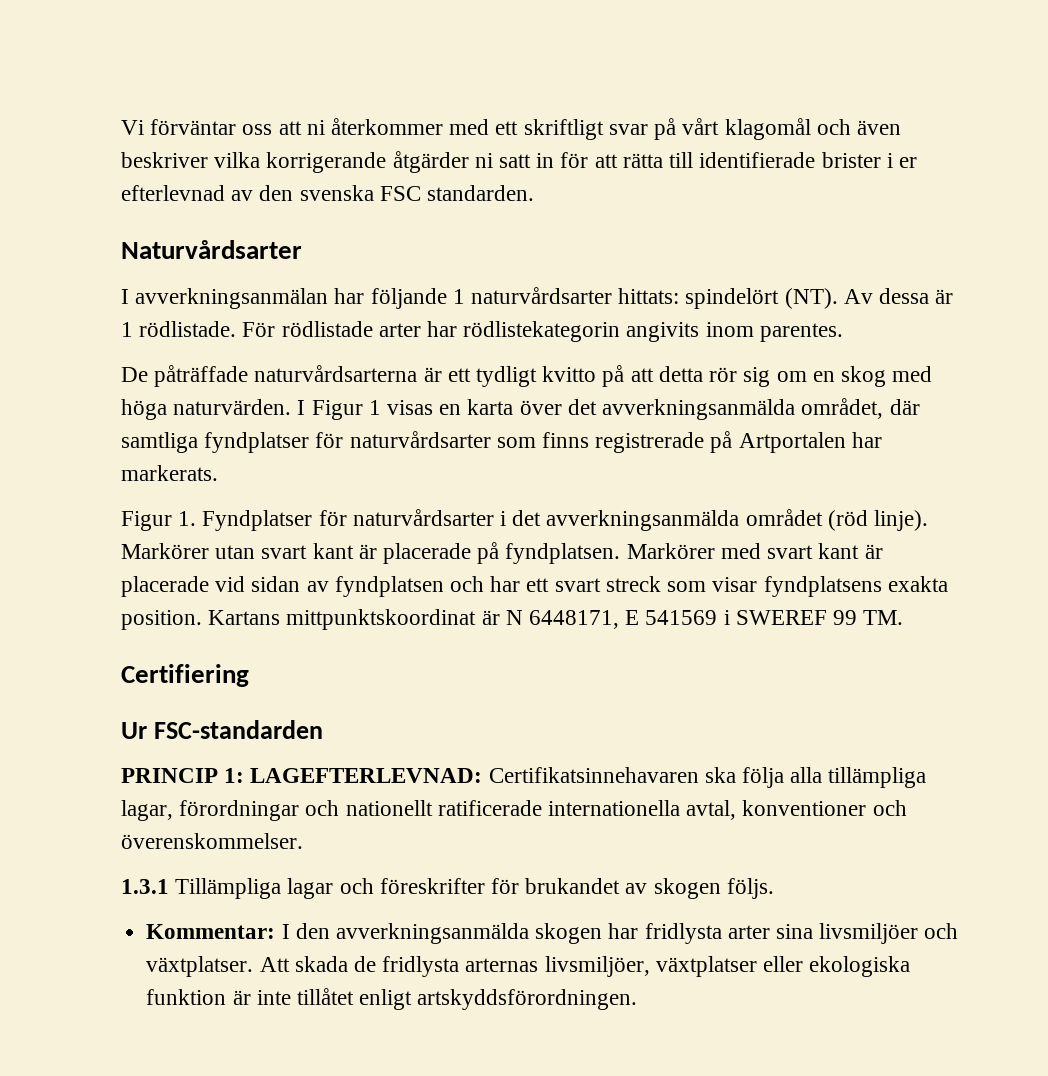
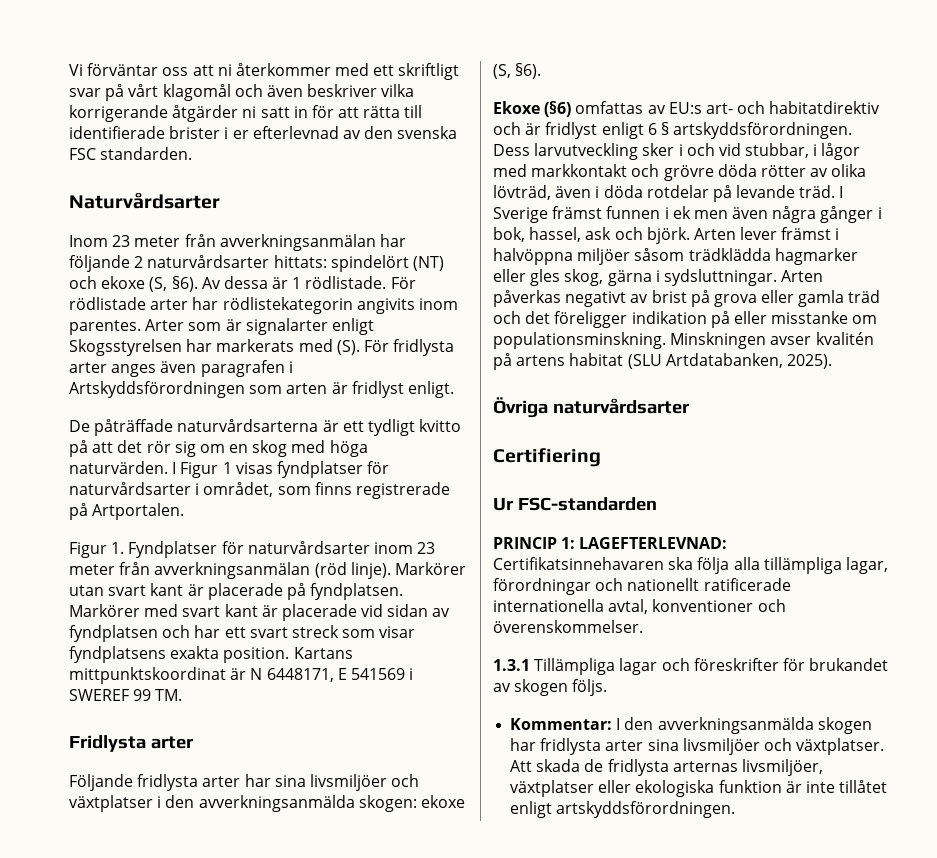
- I avverkningsanmälan har följande 1 naturvårdsarter hittats: spindelört (NT). Av dessa är 1 rödlistade.
+ Inom 23 meter från avverkningsanmälan har följande 2 naturvårdsarter hittats: spindelört (NT) och ekoxe (S, §6). Av dessa är 1 rödlistade.
+ Arter som är signalarter enligt Skogsstyrelsen har markerats med (S). För fridlysta arter anges även paragrafen i Artskyddsförordningen som arten är fridlyst enligt.
- De påträffade naturvårdsarterna är ett tydligt kvitto på att detta rör sig om en skog med höga naturvärden.
+ De påträffade naturvårdsarterna är ett tydligt kvitto på att det rör sig om en skog med höga naturvärden.
- I Figur 1 visas en karta över det avverkningsanmälda området, där samtliga fyndplatser för naturvårdsarter som finns registrerade på Artportalen har markerats.
+ I Figur 1 visas fyndplatser för naturvårdsarter i området, som finns registrerade på Artportalen.
- Figur 1. Fyndplatser för naturvårdsarter i det avverkningsanmälda området (röd linje).
+ Figur 1. Fyndplatser för naturvårdsarter inom 23 meter från avverkningsanmälan (röd linje).
+ Fridlysta arter
+ Följande fridlysta arter har sina livsmiljöer och växtplatser i den avverkningsanmälda skogen: ekoxe (S, §6).
+ Ekoxe (§6) omfattas av EU:s art- och habitatdirektiv och är fridlyst enligt 6 § artskyddsförordningen. Dess larvutveckling sker i och vid stubbar, i lågor med markkontakt och grövre döda rötter av olika lövträd, även i döda rotdelar på levande träd. I Sverige främst funnen i ek men även några gånger i bok, hassel, ask och björk. Arten lever främst i halvöppna miljöer såsom trädklädda hagmarker eller gles skog, gärna i sydsluttningar. Arten påverkas negativt av brist på grova eller gamla träd och det föreligger indikation på eller misstanke om populationsminskning. Minskningen avser kvalitén på artens habitat (SLU Artdatabanken, 2025).
+ Övriga naturvårdsarter

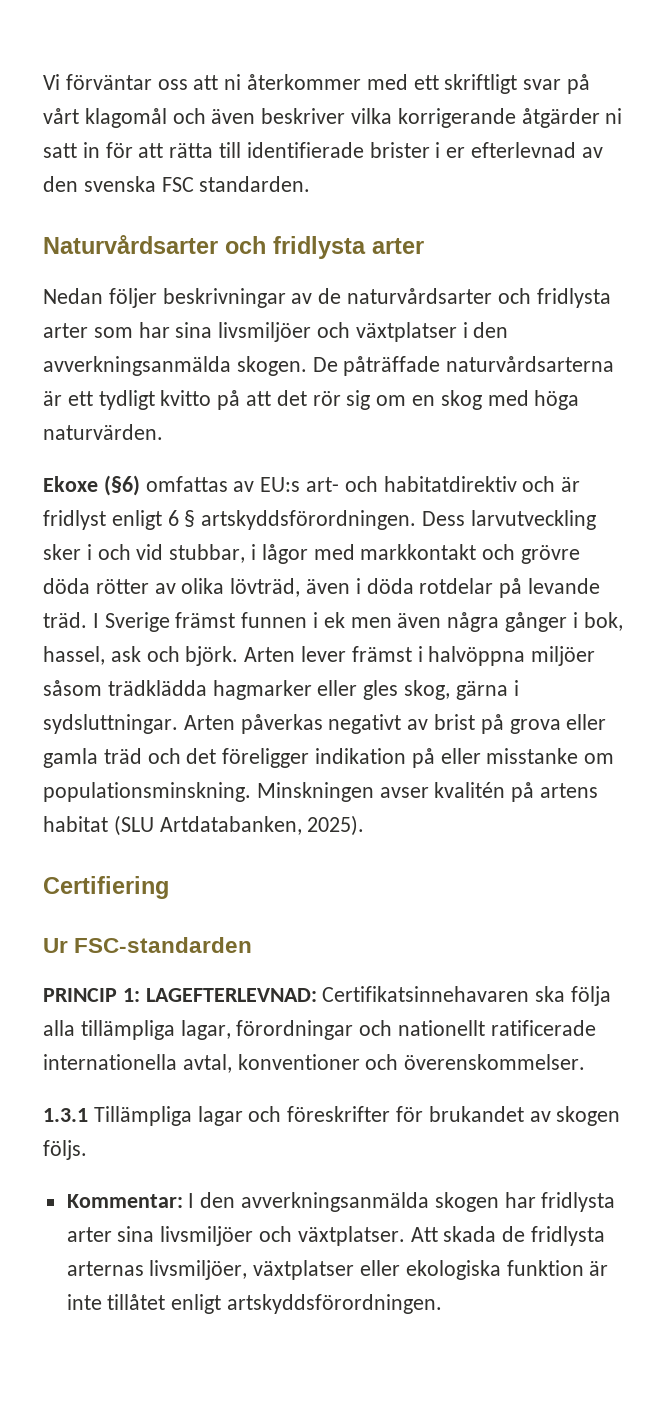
- Naturvårdsarter
- Inom 23 meter från avverkningsanmälan har följande 2 naturvårdsarter hittats: spindelört (NT) och ekoxe (S, §6). Av dessa är 1 rödlistade. För rödlistade arter har rödlistekategorin angivits inom parentes. Arter som är signalarter enligt Skogsstyrelsen har markerats med (S). För fridlysta arter anges även paragrafen i Artskyddsförordningen som arten är fridlyst enligt.
- De påträffade naturvårdsarterna är ett tydligt kvitto på att det rör sig om en skog med höga naturvärden. I Figur 1 visas fyndplatser för naturvårdsarter i området, som finns registrerade på Artportalen.
- Figur 1. Fyndplatser för naturvårdsarter inom 23 meter från avverkningsanmälan (röd linje). Markörer utan svart kant är placerade på fyndplatsen. Markörer med svart kant är placerade vid sidan av fyndplatsen och har ett svart streck som visar fyndplatsens exakta position. Kartans mittpunktskoordinat är N 6448171, E 541569 i SWEREF 99 TM.
- Fridlysta arter
- Följande fridlysta arter har sina livsmiljöer och växtplatser i den avverkningsanmälda skogen: ekoxe (S, §6).
+ Naturvårdsarter och fridlysta arter
+ Nedan följer beskrivningar av de naturvårdsarter och fridlysta arter som har sina livsmiljöer och växtplatser i den avverkningsanmälda skogen. De påträffade naturvårdsarterna är ett tydligt kvitto på att det rör sig om en skog med höga naturvärden.
- Övriga naturvårdsarter

